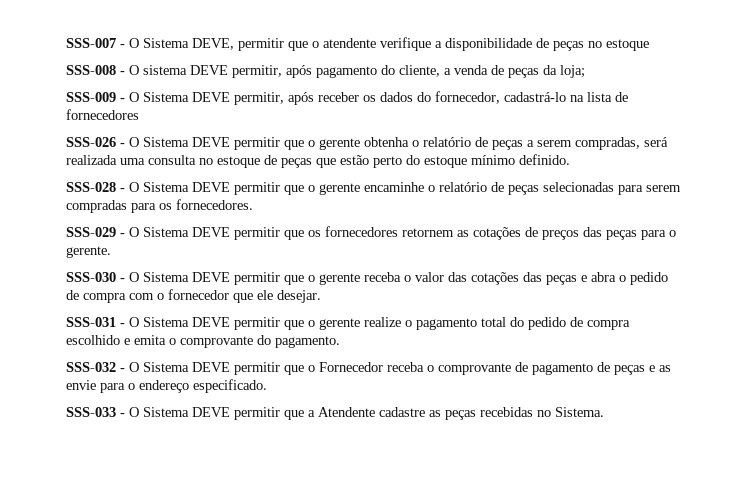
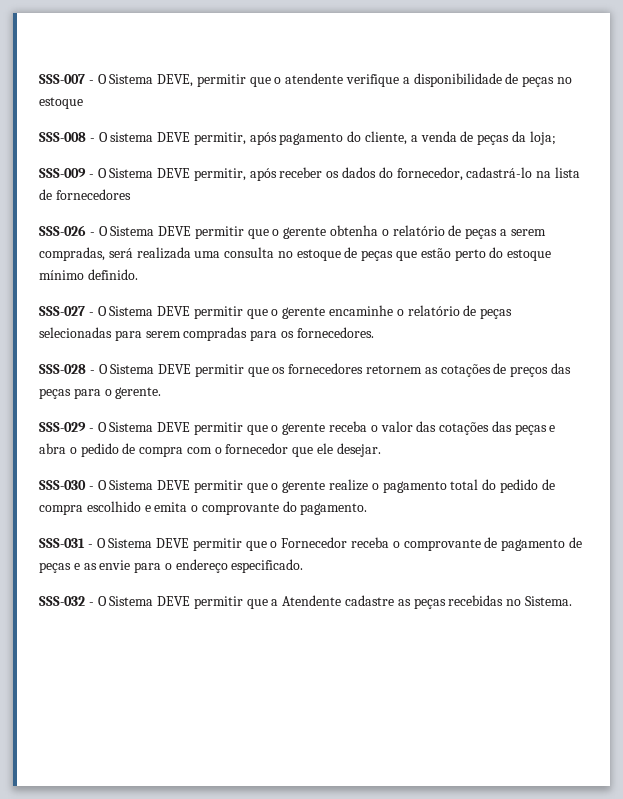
- SSS-028 - O Sistema DEVE permitir que o gerente encaminhe o relatório de peças selecionadas para serem compradas para os fornecedores.
+ SSS-027 - O Sistema DEVE permitir que o gerente encaminhe o relatório de peças selecionadas para serem compradas para os fornecedores.
- SSS-029 - O Sistema DEVE permitir que os fornecedores retornem as cotações de preços das peças para o gerente.
+ SSS-028 - O Sistema DEVE permitir que os fornecedores retornem as cotações de preços das peças para o gerente.
- SSS-030 - O Sistema DEVE permitir que o gerente receba o valor das cotações das peças e abra o pedido de compra com o fornecedor que ele desejar.
+ SSS-029 - O Sistema DEVE permitir que o gerente receba o valor das cotações das peças e abra o pedido de compra com o fornecedor que ele desejar.
- SSS-031 - O Sistema DEVE permitir que o gerente realize o pagamento total do pedido de compra escolhido e emita o comprovante do pagamento.
+ SSS-030 - O Sistema DEVE permitir que o gerente realize o pagamento total do pedido de compra escolhido e emita o comprovante do pagamento.
- SSS-032 - O Sistema DEVE permitir que o Fornecedor receba o comprovante de pagamento de peças e as envie para o endereço especificado.
+ SSS-031 - O Sistema DEVE permitir que o Fornecedor receba o comprovante de pagamento de peças e as envie para o endereço especificado.
- SSS-033 - O Sistema DEVE permitir que a Atendente cadastre as peças recebidas no Sistema.
+ SSS-032 - O Sistema DEVE permitir que a Atendente cadastre as peças recebidas no Sistema.

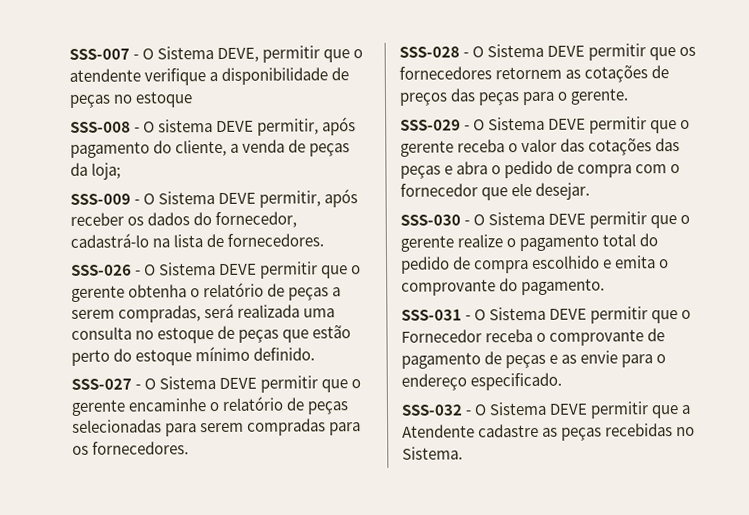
- SSS-009 - O Sistema DEVE permitir, após receber os dados do fornecedor, cadastrá-lo na lista de fornecedores
+ SSS-009 - O Sistema DEVE permitir, após receber os dados do fornecedor, cadastrá-lo na lista de fornecedores.

